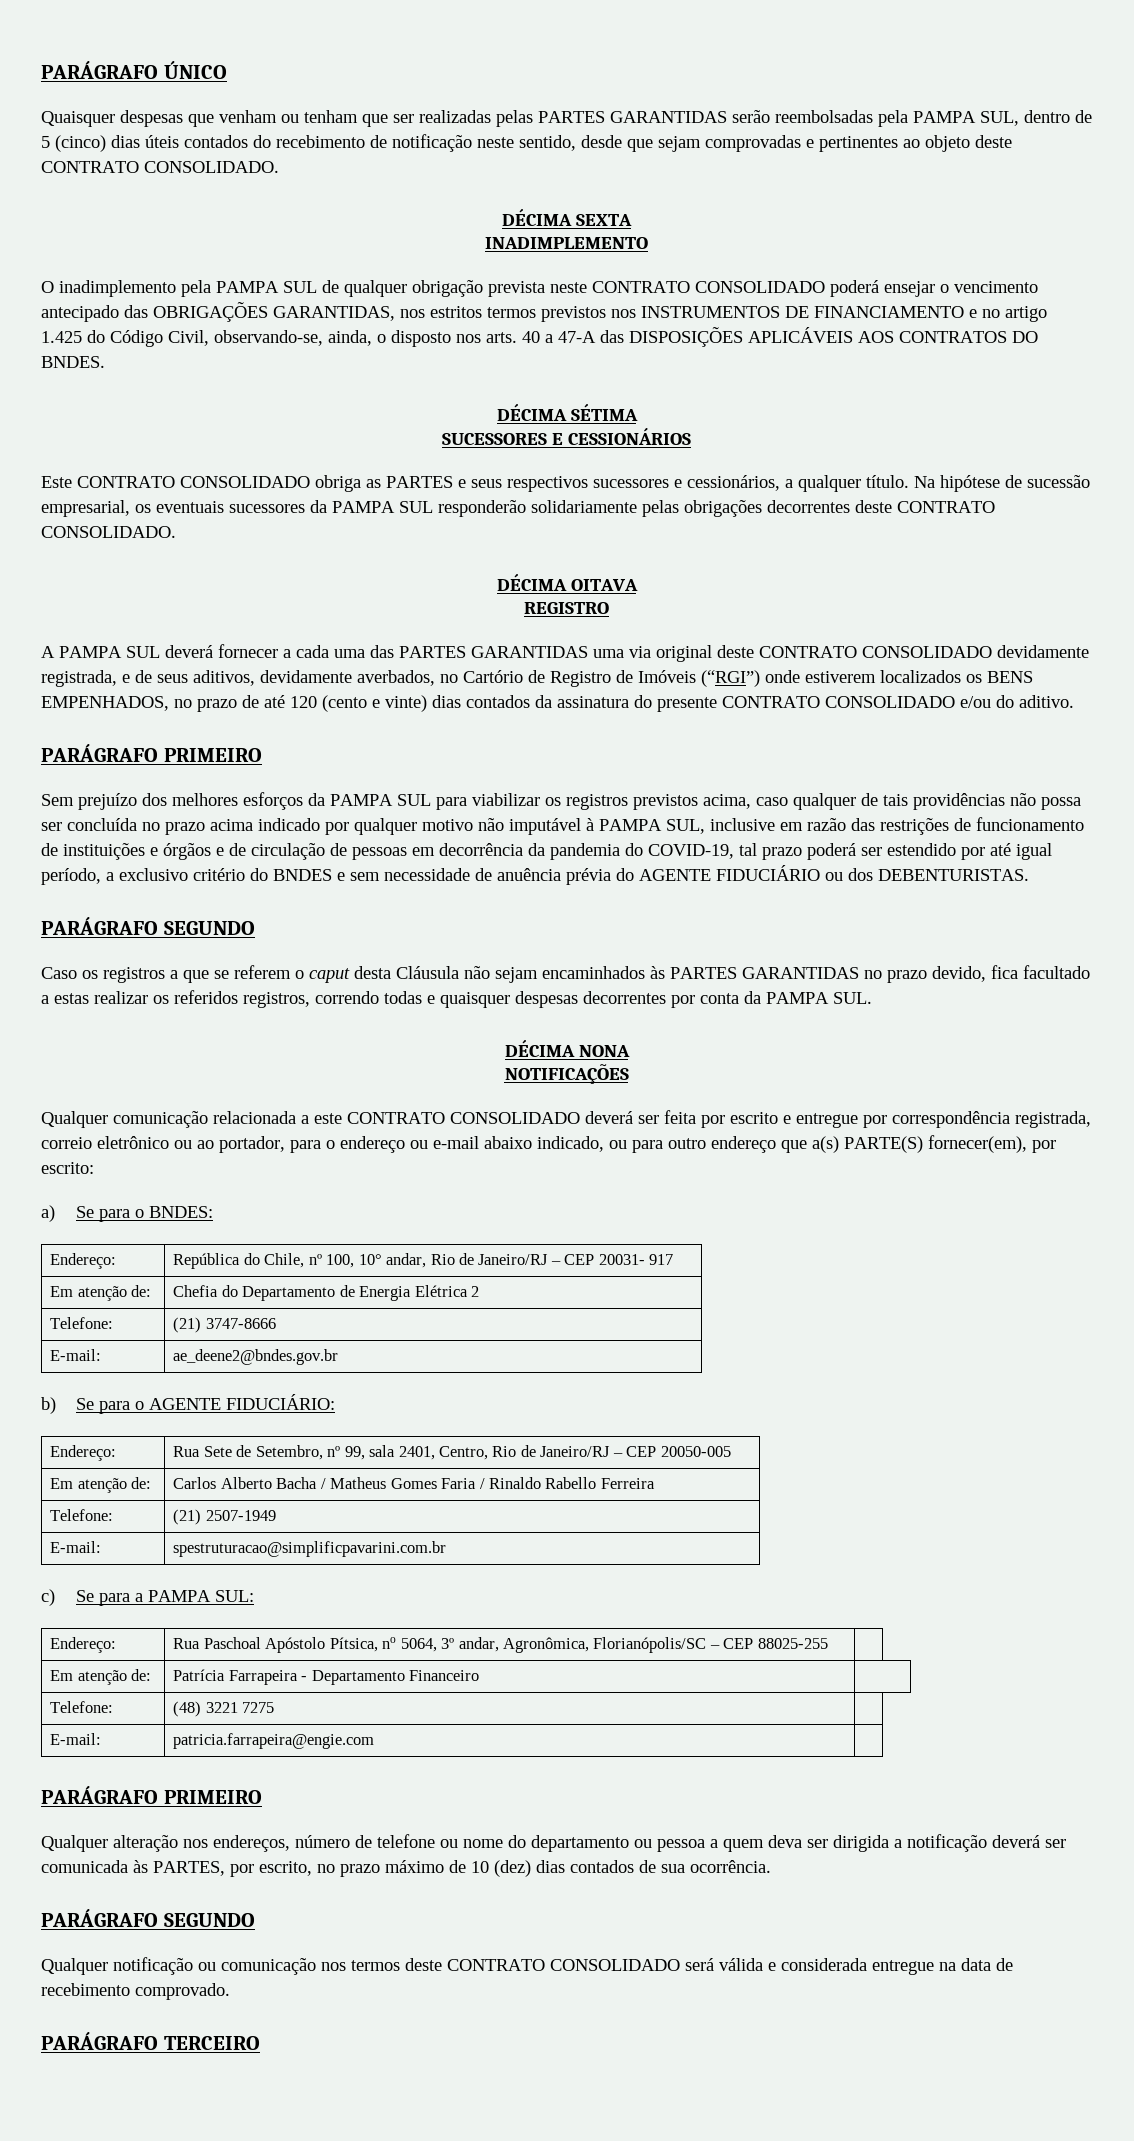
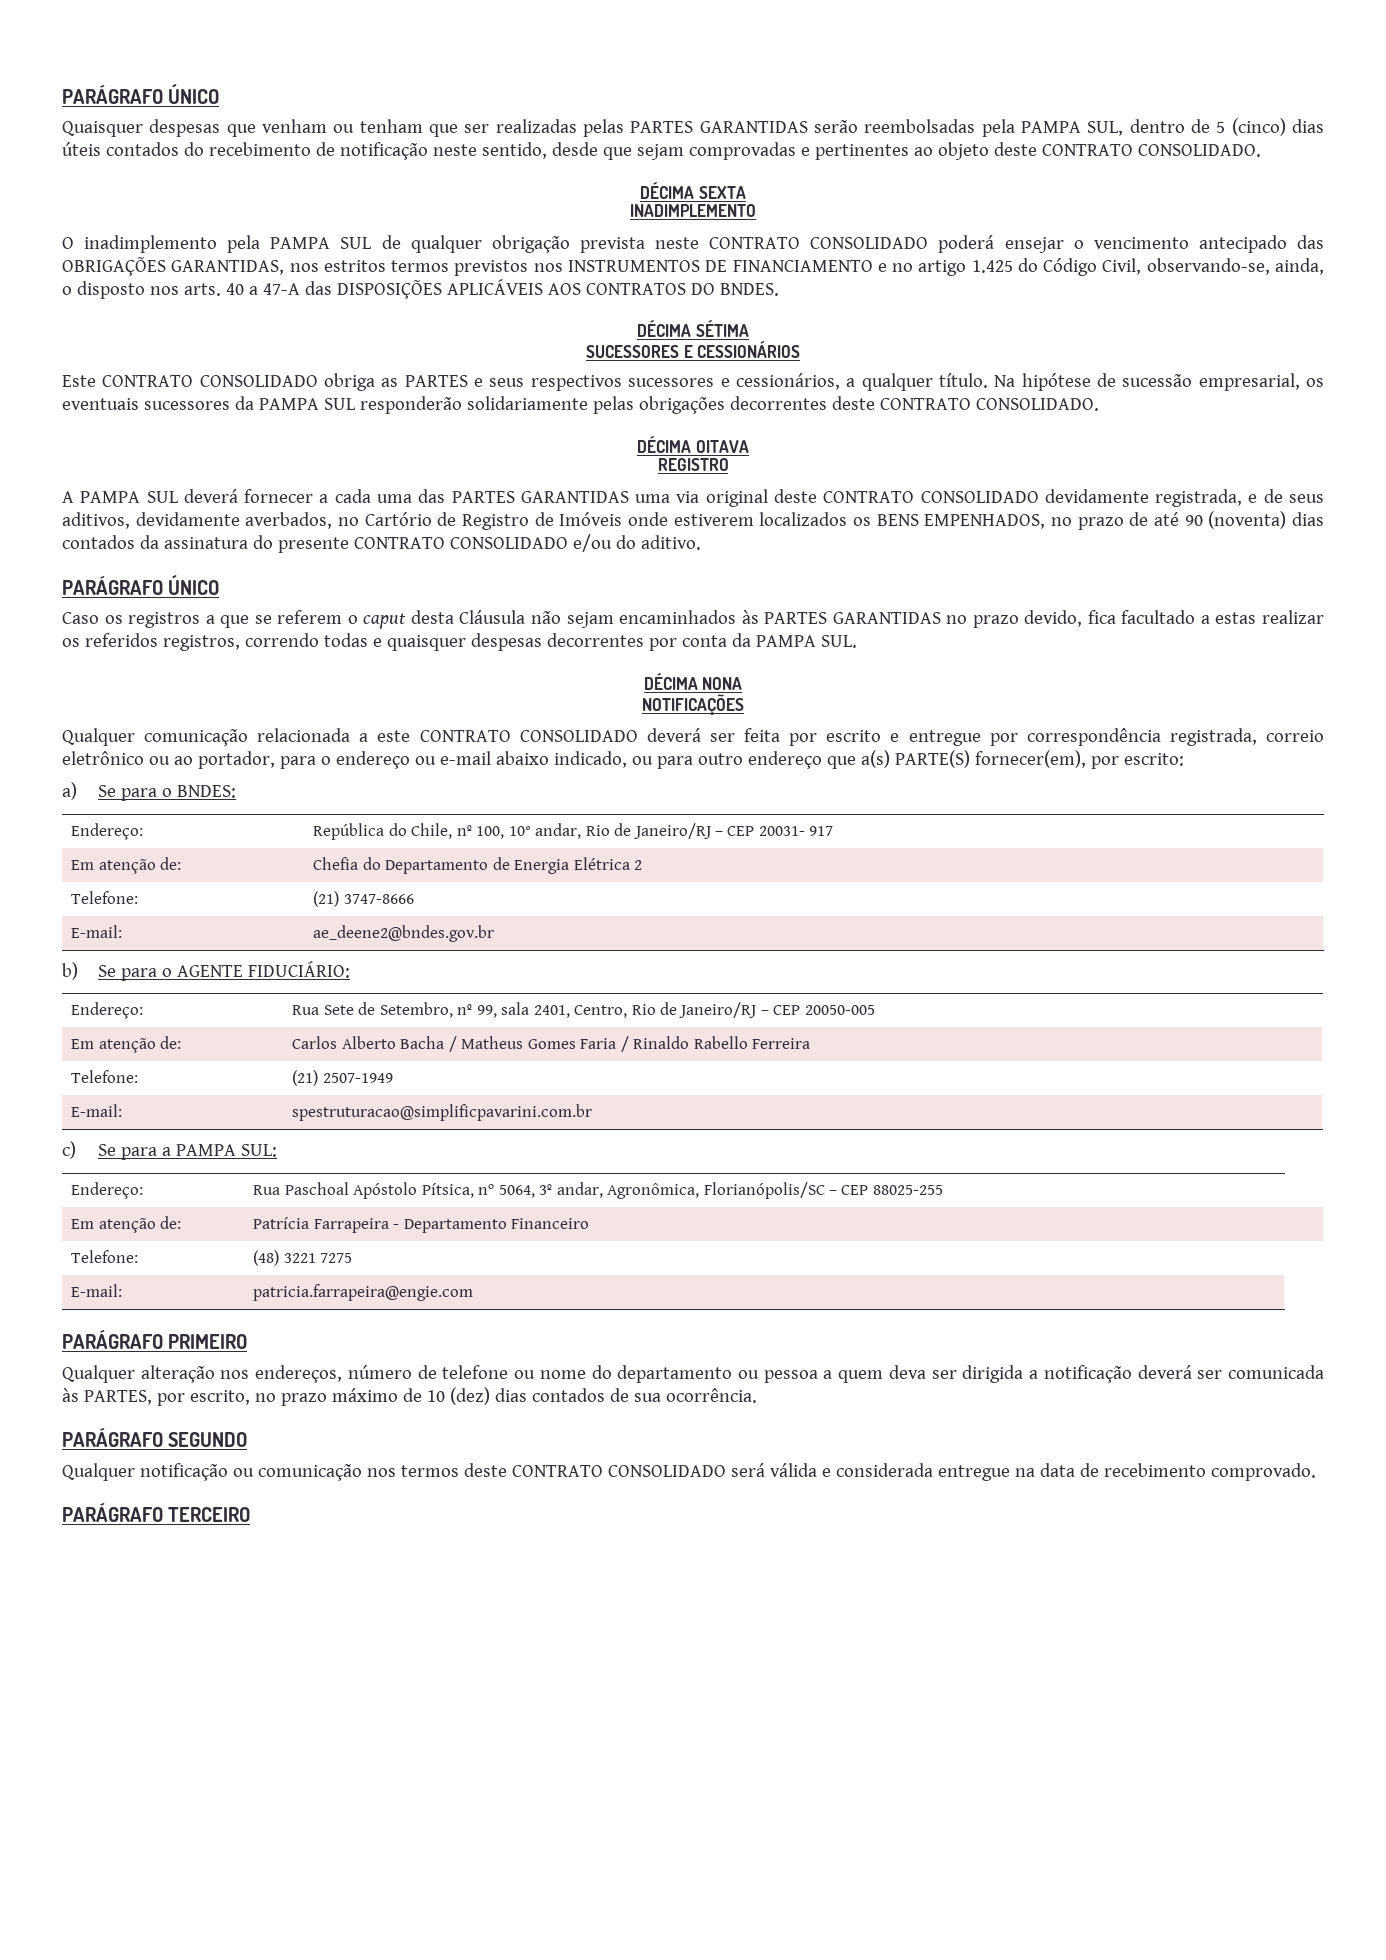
- A PAMPA SUL deverá fornecer a cada uma das PARTES GARANTIDAS uma via original deste CONTRATO CONSOLIDADO devidamente registrada, e de seus aditivos, devidamente averbados, no Cartório de Registro de Imóveis (“RGI”) onde estiverem localizados os BENS EMPENHADOS, no prazo de até 120 (cento e vinte) dias contados da assinatura do presente CONTRATO CONSOLIDADO e/ou do aditivo.
- PARÁGRAFO PRIMEIRO
- Sem prejuízo dos melhores esforços da PAMPA SUL para viabilizar os registros previstos acima, caso qualquer de tais providências não possa ser concluída no prazo acima indicado por qualquer motivo não imputável à PAMPA SUL, inclusive em razão das restrições de funcionamento de instituições e órgãos e de circulação de pessoas em decorrência da pandemia do COVID-19, tal prazo poderá ser estendido por até igual período, a exclusivo critério do BNDES e sem necessidade de anuência prévia do AGENTE FIDUCIÁRIO ou dos DEBENTURISTAS.
- PARÁGRAFO SEGUNDO
+ A PAMPA SUL deverá fornecer a cada uma das PARTES GARANTIDAS uma via original deste CONTRATO CONSOLIDADO devidamente registrada, e de seus aditivos, devidamente averbados, no Cartório de Registro de Imóveis onde estiverem localizados os BENS EMPENHADOS, no prazo de até 90 (noventa) dias contados da assinatura do presente CONTRATO CONSOLIDADO e/ou do aditivo.
+ PARÁGRAFO ÚNICO

